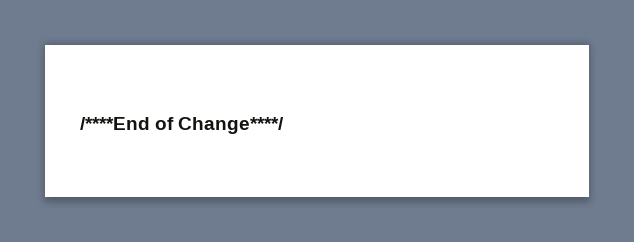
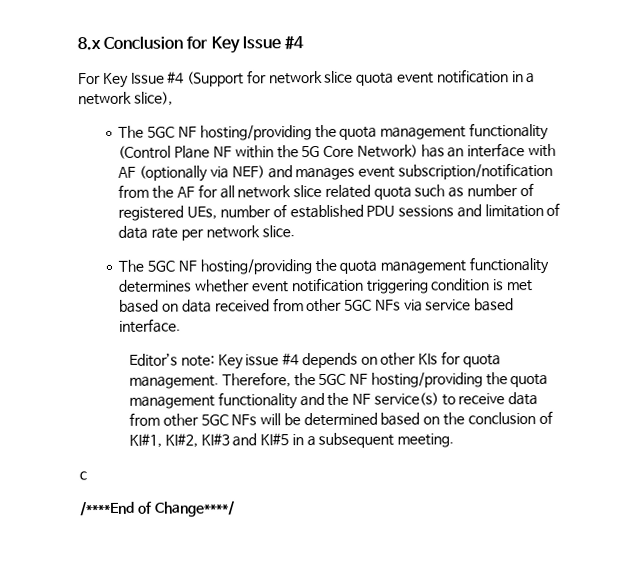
+ 8.x Conclusion for Key Issue #4
+ For Key Issue #4 (Support for network slice quota event notification in a network slice),
+ The 5GC NF hosting/providing the quota management functionality (Control Plane NF within the 5G Core Network) has an interface with AF (optionally via NEF) and manages event subscription/notification from the AF for all network slice related quota such as number of registered UEs, number of established PDU sessions and limitation of data rate per network slice.
+ The 5GC NF hosting/providing the quota management functionality determines whether event notification triggering condition is met based on data received from other 5GC NFs via service based interface.
+ Editor’s note: Key issue #4 depends on other KIs for quota management. Therefore, the 5GC NF hosting/providing the quota management functionality and the NF service(s) to receive data from other 5GC NFs will be determined based on the conclusion of KI#1, KI#2, KI#3 and KI#5 in a subsequent meeting.
+ c

